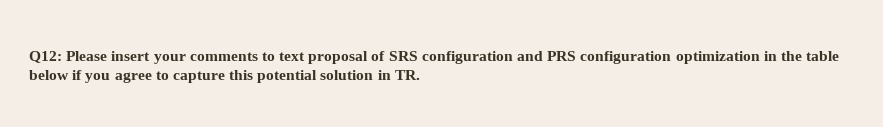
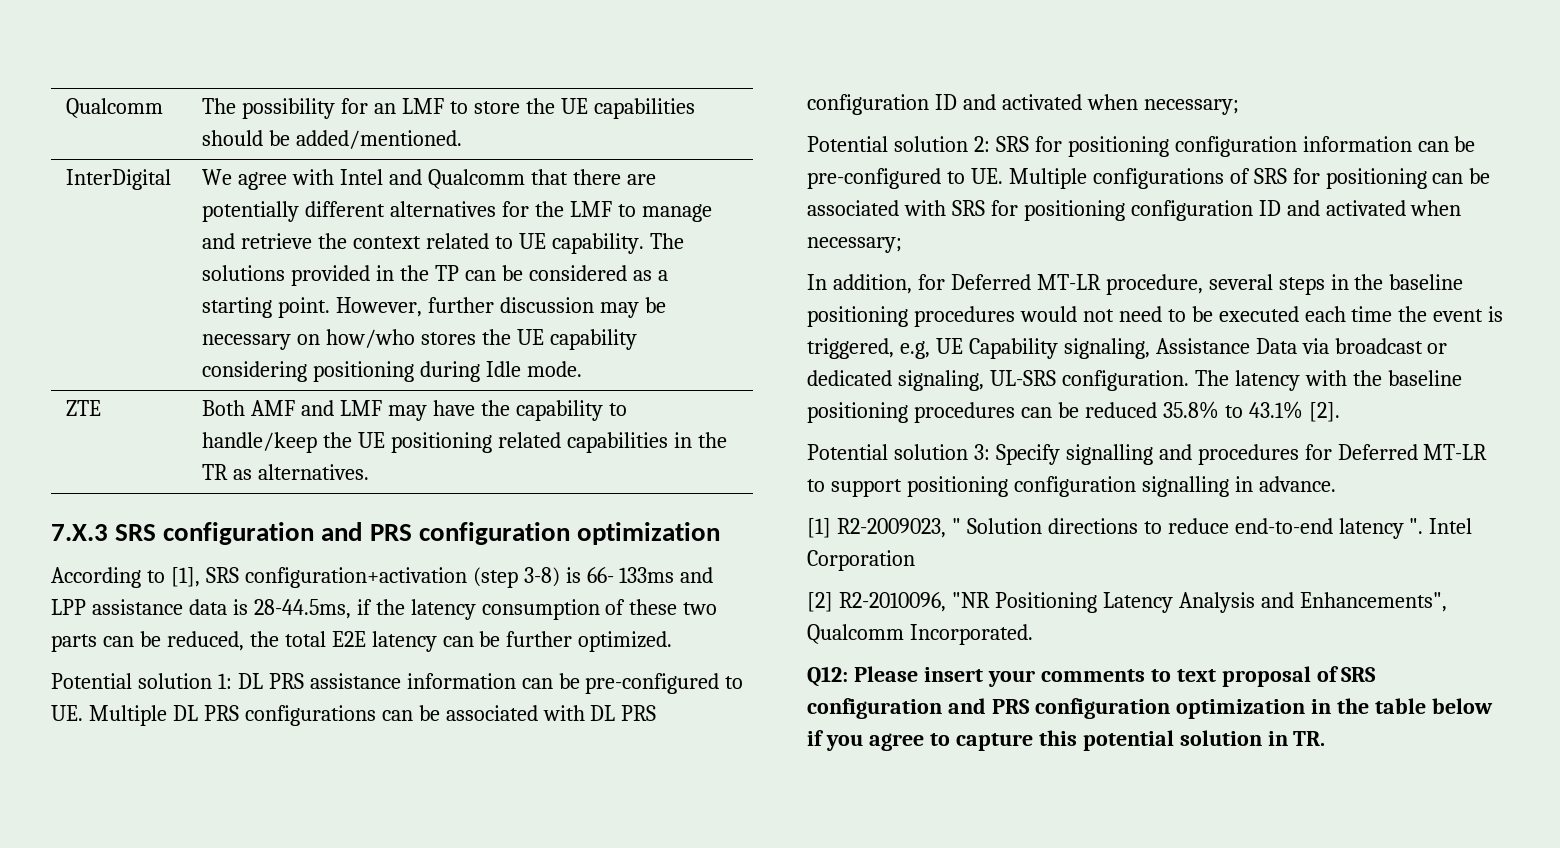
+ Qualcomm | The possibility for an LMF to store the UE capabilities should be added/mentioned.
+ InterDigital | We agree with Intel and Qualcomm that there are potentially different alternatives for the LMF to manage and retrieve the context related to UE capability. The solutions provided in the TP can be considered as a starting point. However, further discussion may be necessary on how/who stores the UE capability considering positioning during Idle mode.
+ ZTE | Both AMF and LMF may have the capability to handle/keep the UE positioning related capabilities in the TR as alternatives.
+ 7.X.3 SRS configuration and PRS configuration optimization
+ According to [1], SRS configuration+activation (step 3-8) is 66- 133ms and LPP assistance data is 28-44.5ms, if the latency consumption of these two parts can be reduced, the total E2E latency can be further optimized.
+ Potential solution 1: DL PRS assistance information can be pre-configured to UE. Multiple DL PRS configurations can be associated with DL PRS configuration ID and activated when necessary;
+ Potential solution 2: SRS for positioning configuration information can be pre-configured to UE. Multiple configurations of SRS for positioning can be associated with SRS for positioning configuration ID and activated when necessary;
+ In addition, for Deferred MT-LR procedure, several steps in the baseline positioning procedures would not need to be executed each time the event is triggered, e.g, UE Capability signaling, Assistance Data via broadcast or dedicated signaling, UL-SRS configuration. The latency with the baseline positioning procedures can be reduced 35.8% to 43.1% [2].
+ Potential solution 3: Specify signalling and procedures for Deferred MT-LR to support positioning configuration signalling in advance.
+ [1] R2-2009023, " Solution directions to reduce end-to-end latency ". Intel Corporation
+ [2] R2-2010096, "NR Positioning Latency Analysis and Enhancements", Qualcomm Incorporated.

